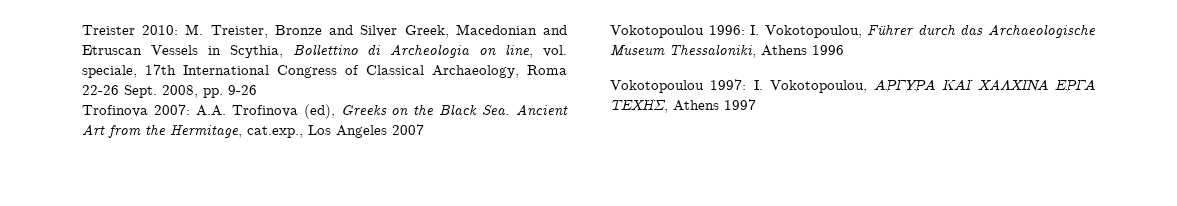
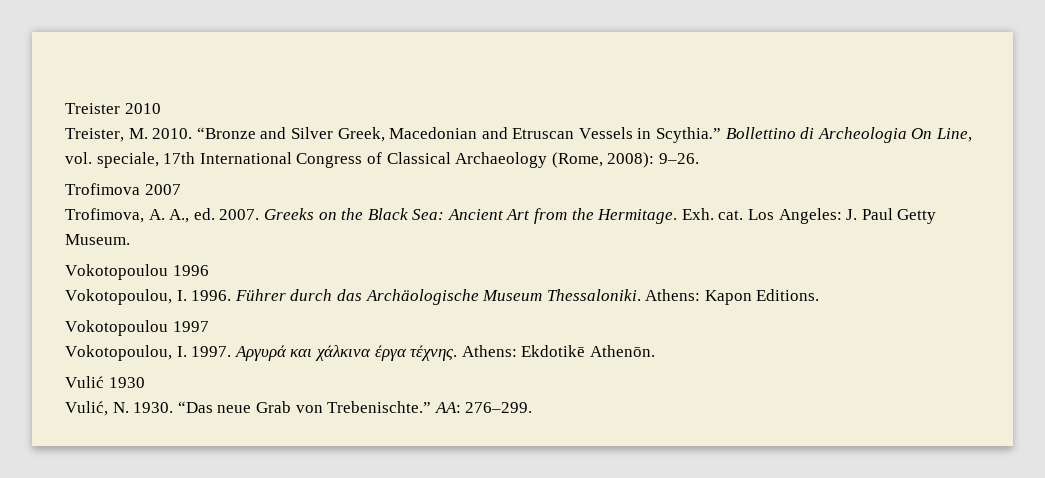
- Treister 2010: M. Treister, Bronze and Silver Greek, Macedonian and Etruscan Vessels in Scythia, Bollettino di Archeologia on line, vol. speciale, 17th International Congress of Classical Archaeology, Roma 22-26 Sept. 2008, pp. 9-26
- Trofinova 2007: A.A. Trofinova (ed), Greeks on the Black Sea. Ancient Art from the Hermitage, cat.exp., Los Angeles 2007
- Vokotopoulou 1996: I. Vokotopoulou, Führer durch das Archaeologische Museum Thessaloniki, Athens 1996
- Vokotopoulou 1997: I. Vokotopoulou, ΑΡΓΥΡΑ ΚΑΙ ΧAΛΧΙΝΑ ΕΡΓΑ ΤΕΧΗΣ, Athens 1997
+ Treister 2010
+ Treister, M. 2010. “Bronze and Silver Greek, Macedonian and Etruscan Vessels in Scythia.” Bollettino di Archeologia On Line, vol. speciale, 17th International Congress of Classical Archaeology (Rome, 2008): 9–26.
+ Trofimova 2007
+ Trofimova, A. A., ed. 2007. Greeks on the Black Sea: Ancient Art from the Hermitage. Exh. cat. Los Angeles: J. Paul Getty Museum.
+ Vokotopoulou 1996
+ Vokotopoulou, I. 1996. Führer durch das Archäologische Museum Thessaloniki. Athens: Kapon Editions.
+ Vokotopoulou 1997
+ Vokotopoulou, I. 1997. Αργυρά και χάλκινα έργα τέχνης. Athens: Ekdotikē Athenōn.
+ Vulić 1930
+ Vulić, N. 1930. “Das neue Grab von Trebenischte.” AA: 276–299.

